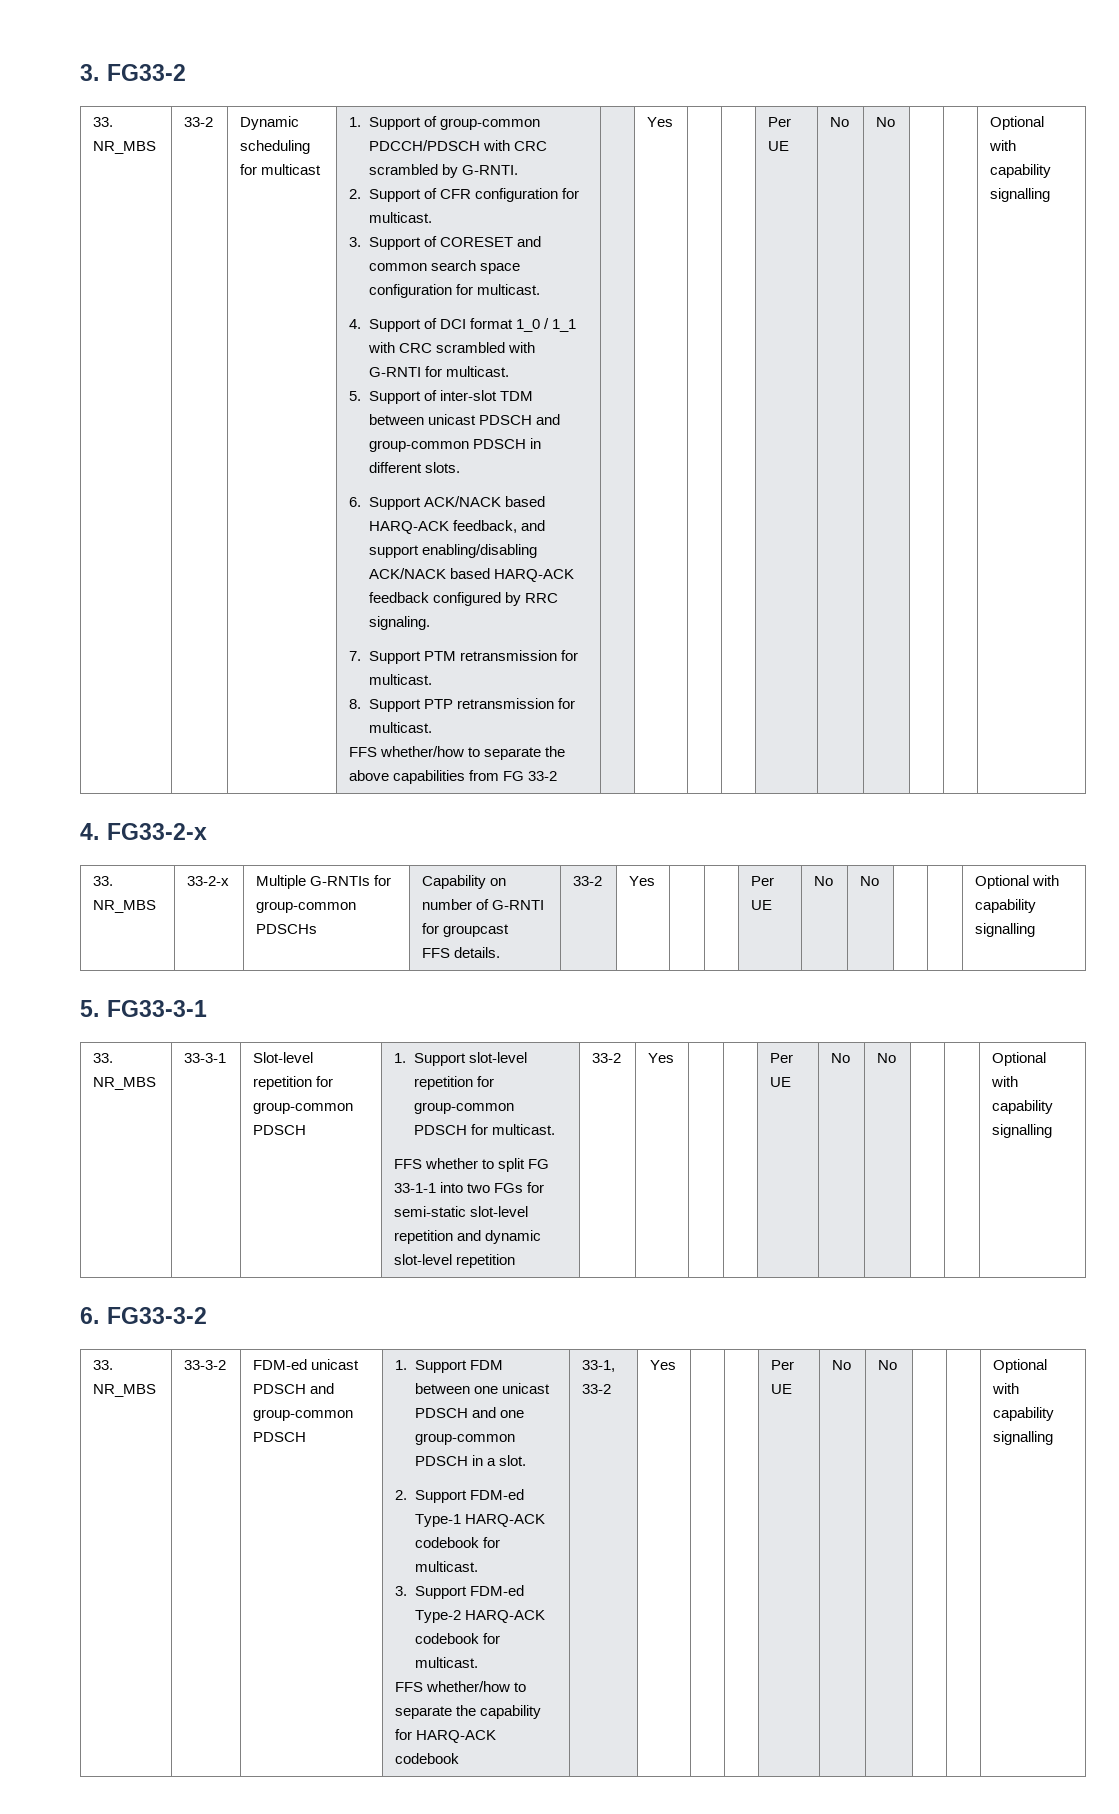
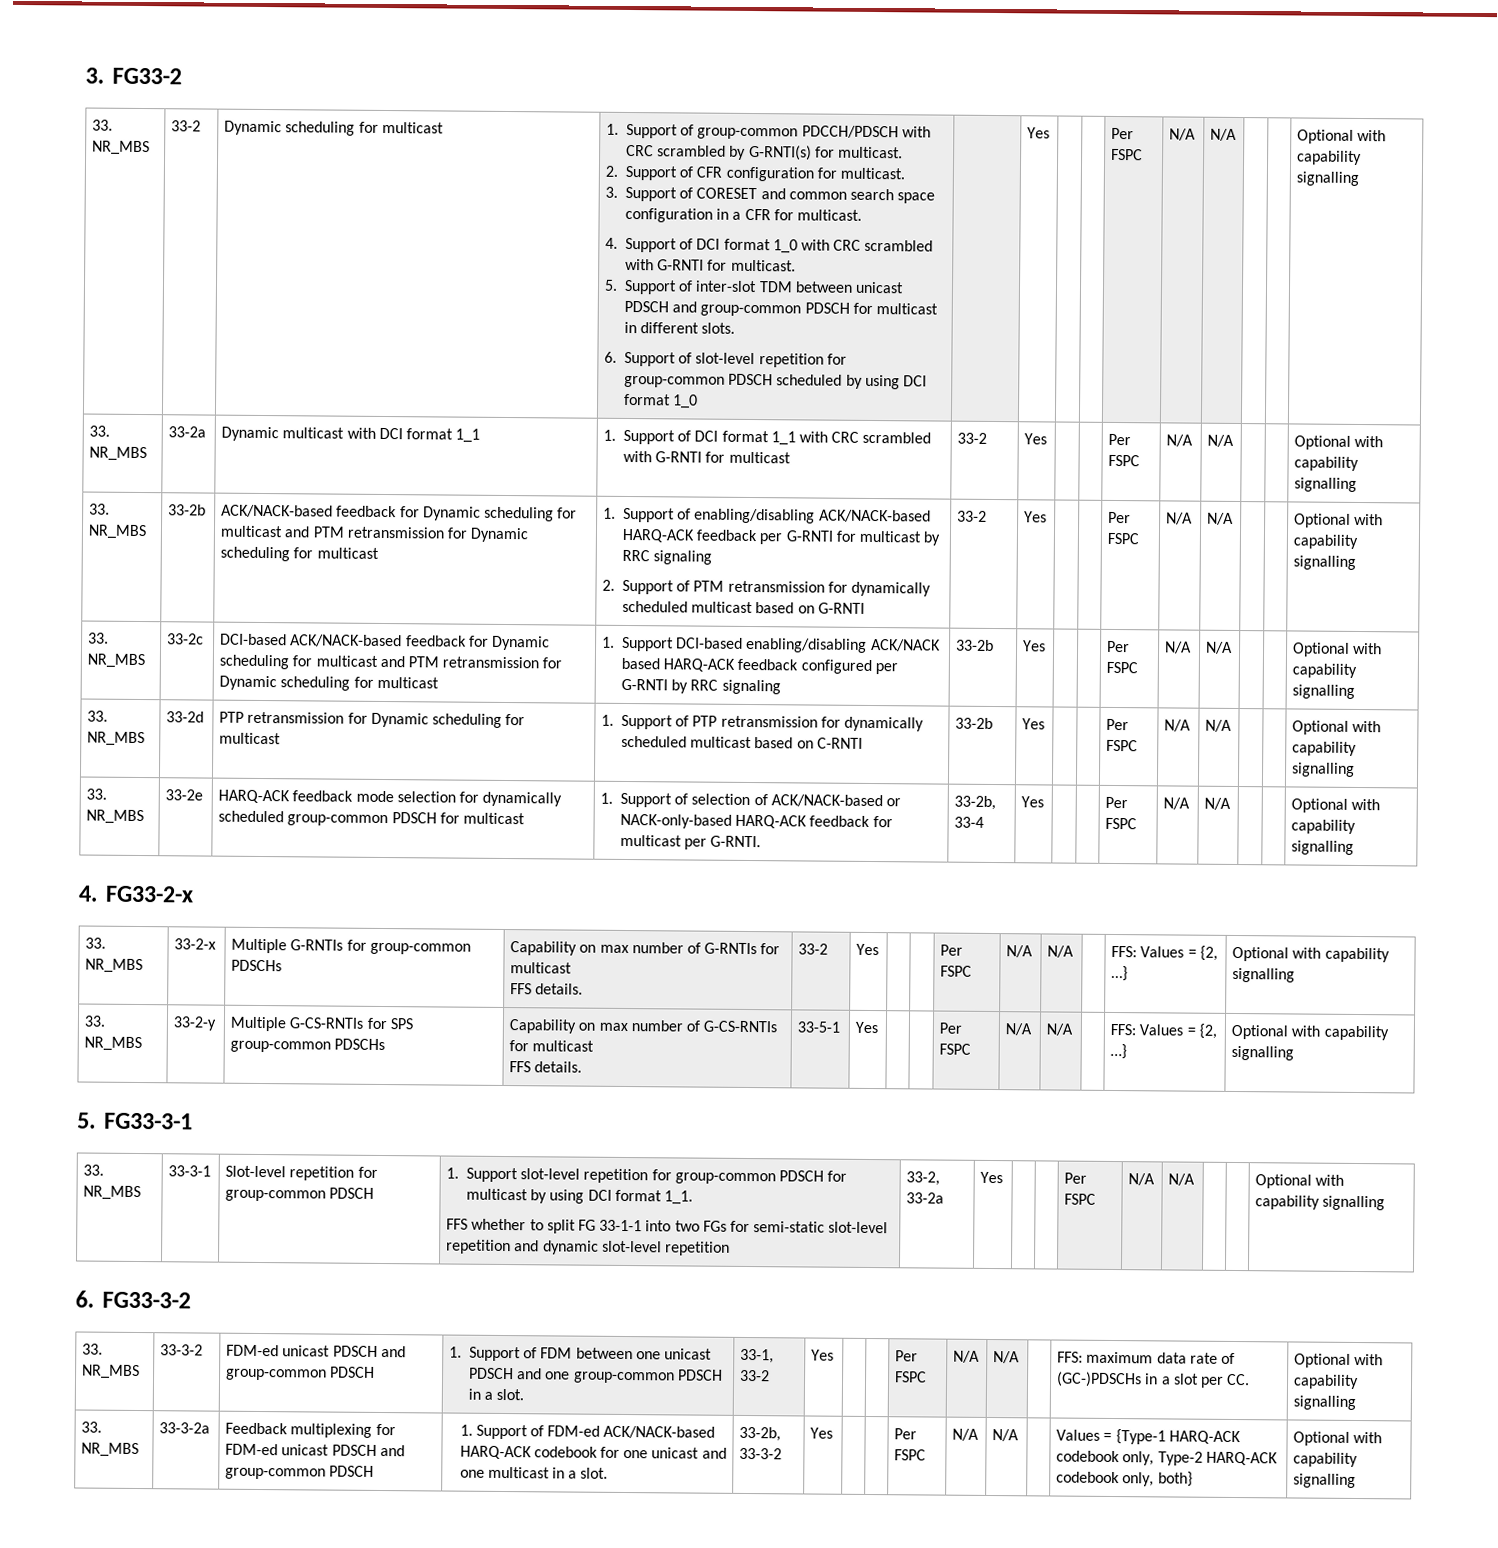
- 1. Support of group-common PDCCH/PDSCH with CRC scrambled by G-RNTI.
+ 1. Support of group-common PDCCH/PDSCH with CRC scrambled by G-RNTI(s) for multicast.
- 3. Support of CORESET and common search space configuration for multicast.
+ 3. Support of CORESET and common search space configuration in a CFR for multicast.
- 4. Support of DCI format 1_0 / 1_1 with CRC scrambled with G-RNTI for multicast.
+ 4. Support of DCI format 1_0 with CRC scrambled with G-RNTI for multicast.
- 5. Support of inter-slot TDM between unicast PDSCH and group-common PDSCH in different slots.
+ 5. Support of inter-slot TDM between unicast PDSCH and group-common PDSCH for multicast in different slots.
- 6. Support ACK/NACK based HARQ-ACK feedback, and support enabling/disabling ACK/NACK based HARQ-ACK feedback configured by RRC signaling.
- 7. Support PTM retransmission for multicast.
- 8. Support PTP retransmission for multicast.
- FFS whether/how to separate the above capabilities from FG 33-2 | | Yes | | | Per UE | No | No | | | Optional with capability signalling
+ 6. Support of slot-level repetition for group-common PDSCH scheduled by using DCI format 1_0 | | Yes | | | Per FSPC | N/A | N/A | | | Optional with capability signalling
+ 33. NR_MBS | 33-2a | Dynamic multicast with DCI format 1_1 | 1. Support of DCI format 1_1 with CRC scrambled with G-RNTI for multicast | 33-2 | Yes | | | Per FSPC | N/A | N/A | | | Optional with capability signalling
+ 33. NR_MBS | 33-2b | ACK/NACK-based feedback for Dynamic scheduling for multicast and PTM retransmission for Dynamic scheduling for multicast | 1. Support of enabling/disabling ACK/NACK-based HARQ-ACK feedback per G-RNTI for multicast by RRC signaling
+ 2. Support of PTM retransmission for dynamically scheduled multicast based on G-RNTI | 33-2 | Yes | | | Per FSPC | N/A | N/A | | | Optional with capability signalling
+ 33. NR_MBS | 33-2c | DCI-based ACK/NACK-based feedback for Dynamic scheduling for multicast and PTM retransmission for Dynamic scheduling for multicast | 1. Support DCI-based enabling/disabling ACK/NACK based HARQ-ACK feedback configured per G-RNTI by RRC signaling | 33-2b | Yes | | | Per FSPC | N/A | N/A | | | Optional with capability signalling
+ 33. NR_MBS | 33-2d | PTP retransmission for Dynamic scheduling for multicast | 1. Support of PTP retransmission for dynamically scheduled multicast based on C-RNTI | 33-2b | Yes | | | Per FSPC | N/A | N/A | | | Optional with capability signalling
+ 33. NR_MBS | 33-2e | HARQ-ACK feedback mode selection for dynamically scheduled group-common PDSCH for multicast | 1. Support of selection of ACK/NACK-based or NACK-only-based HARQ-ACK feedback for multicast per G-RNTI. | 33-2b, 33-4 | Yes | | | Per FSPC | N/A | N/A | | | Optional with capability signalling
- 33. NR_MBS | 33-2-x | Multiple G-RNTIs for group-common PDSCHs | Capability on number of G-RNTI for groupcast
- FFS details. | 33-2 | Yes | | | Per UE | No | No | | | Optional with capability signalling
+ 33. NR_MBS | 33-2-x | Multiple G-RNTIs for group-common PDSCHs | Capability on max number of G-RNTIs for multicast
+ FFS details. | 33-2 | Yes | | | Per FSPC | N/A | N/A | | FFS: Values = {2, …} | Optional with capability signalling
+ 33. NR_MBS | 33-2-y | Multiple G-CS-RNTIs for SPS group-common PDSCHs | Capability on max number of G-CS-RNTIs for multicast
+ FFS details. | 33-5-1 | Yes | | | Per FSPC | N/A | N/A | | FFS: Values = {2, …} | Optional with capability signalling
- 1. Support slot-level repetition for group-common PDSCH for multicast.
+ 1. Support slot-level repetition for group-common PDSCH for multicast by using DCI format 1_1.
- FFS whether to split FG 33-1-1 into two FGs for semi-static slot-level repetition and dynamic slot-level repetition | 33-2 | Yes | | | Per UE | No | No
+ FFS whether to split FG 33-1-1 into two FGs for semi-static slot-level repetition and dynamic slot-level repetition | 33-2, 33-2a | Yes | | | Per FSPC | N/A | N/A
- 1. Support FDM between one unicast PDSCH and one group-common PDSCH in a slot.
+ 1. Support of FDM between one unicast PDSCH and one group-common PDSCH in a slot.
- 2. Support FDM-ed Type-1 HARQ-ACK codebook for multicast.
- 3. Support FDM-ed Type-2 HARQ-ACK codebook for multicast.
- FFS whether/how to separate the capability for HARQ-ACK codebook | 33-1, 33-2 | Yes | | | Per UE | No | No
+ 33-1, 33-2 | Yes | | | Per FSPC | N/A | N/A | | FFS: maximum data rate of (GC-)PDSCHs in a slot per CC. | Optional with capability signalling
+ 33. NR_MBS | 33-3-2a | Feedback multiplexing for FDM-ed unicast PDSCH and group-common PDSCH | 1. Support of FDM-ed ACK/NACK-based HARQ-ACK codebook for one unicast and one multicast in a slot. | 33-2b, 33-3-2 | Yes | | | Per FSPC | N/A | N/A | | Values = {Type-1 HARQ-ACK codebook only, Type-2 HARQ-ACK codebook only, both}

